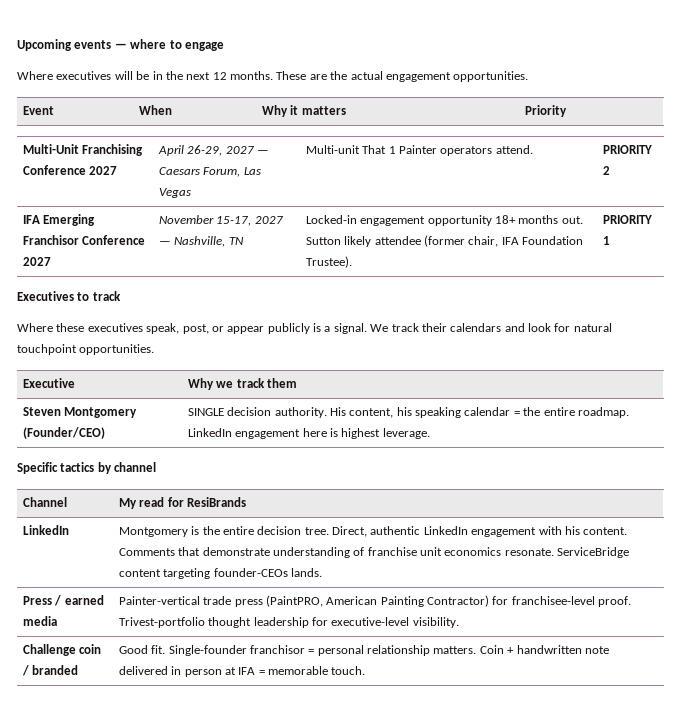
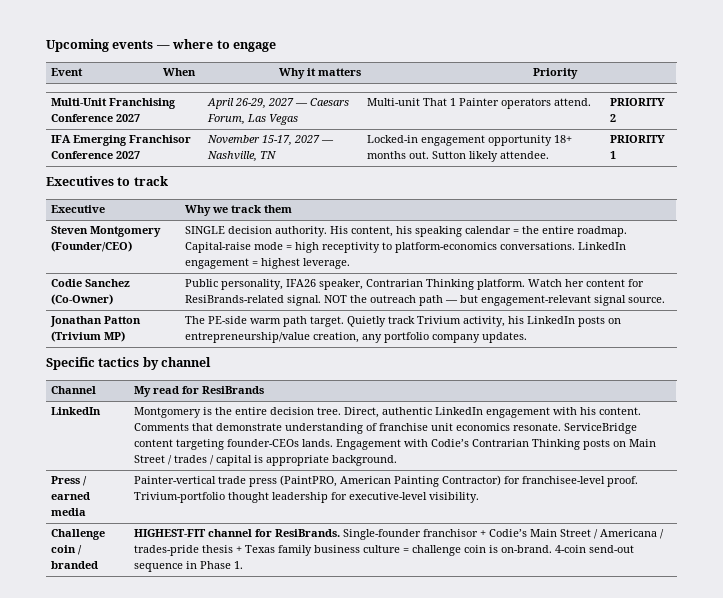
- Where executives will be in the next 12 months. These are the actual engagement opportunities.
- IFA Emerging Franchisor Conference 2027 | November 15-17, 2027 — Nashville, TN | Locked-in engagement opportunity 18+ months out. Sutton likely attendee (former chair, IFA Foundation Trustee). | PRIORITY 1
+ IFA Emerging Franchisor Conference 2027 | November 15-17, 2027 — Nashville, TN | Locked-in engagement opportunity 18+ months out. Sutton likely attendee. | PRIORITY 1
- Where these executives speak, post, or appear publicly is a signal. We track their calendars and look for natural touchpoint opportunities.
- Steven Montgomery (Founder/CEO) | SINGLE decision authority. His content, his speaking calendar = the entire roadmap. LinkedIn engagement here is highest leverage.
+ Steven Montgomery (Founder/CEO) | SINGLE decision authority. His content, his speaking calendar = the entire roadmap. Capital-raise mode = high receptivity to platform-economics conversations. LinkedIn engagement = highest leverage.
+ Codie Sanchez (Co-Owner) | Public personality, IFA26 speaker, Contrarian Thinking platform. Watch her content for ResiBrands-related signal. NOT the outreach path — but engagement-relevant signal source.
+ Jonathan Patton (Trivium MP) | The PE-side warm path target. Quietly track Trivium activity, his LinkedIn posts on entrepreneurship/value creation, any portfolio company updates.
+ Engagement with Codie’s Contrarian Thinking posts on Main Street / trades / capital is appropriate background.
- Press / earned media | Painter-vertical trade press (PaintPRO, American Painting Contractor) for franchisee-level proof. Trivest-portfolio thought leadership for executive-level visibility.
+ Press / earned media | Painter-vertical trade press (PaintPRO, American Painting Contractor) for franchisee-level proof. Trivium-portfolio thought leadership for executive-level visibility.
- Challenge coin / branded | Good fit. Single-founder franchisor = personal relationship matters. Coin + handwritten note delivered in person at IFA = memorable touch.
+ Challenge coin / branded | HIGHEST-FIT channel for ResiBrands. Single-founder franchisor + Codie’s Main Street / Americana / trades-pride thesis + Texas family business culture = challenge coin is on-brand. 4-coin send-out sequence in Phase 1.

